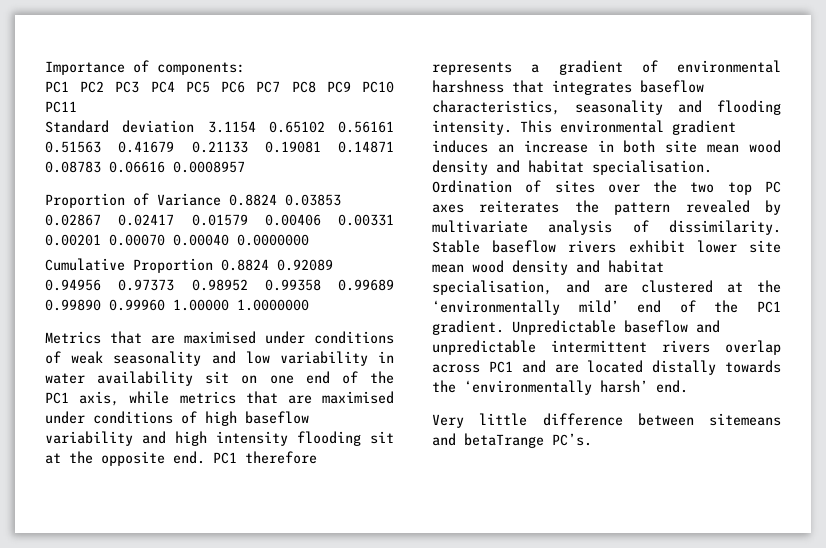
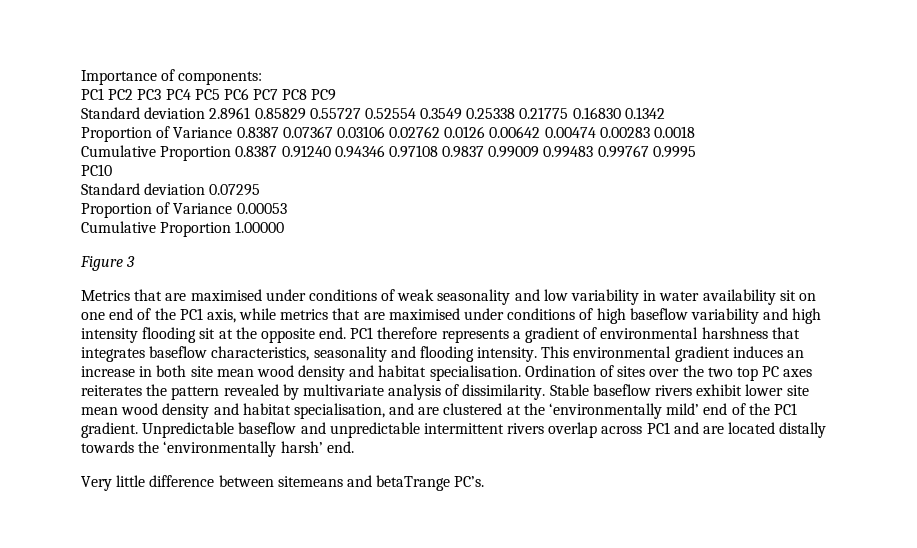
- PC1 PC2 PC3 PC4 PC5 PC6 PC7 PC8 PC9 PC10 PC11
- Standard deviation 3.1154 0.65102 0.56161 0.51563 0.41679 0.21133 0.19081 0.14871 0.08783 0.06616 0.0008957
- Proportion of Variance 0.8824 0.03853 0.02867 0.02417 0.01579 0.00406 0.00331 0.00201 0.00070 0.00040 0.0000000
- Cumulative Proportion 0.8824 0.92089 0.94956 0.97373 0.98952 0.99358 0.99689 0.99890 0.99960 1.00000 1.0000000
+ PC1 PC2 PC3 PC4 PC5 PC6 PC7 PC8 PC9
+ Standard deviation 2.8961 0.85829 0.55727 0.52554 0.3549 0.25338 0.21775 0.16830 0.1342
+ Proportion of Variance 0.8387 0.07367 0.03106 0.02762 0.0126 0.00642 0.00474 0.00283 0.0018
+ Cumulative Proportion 0.8387 0.91240 0.94346 0.97108 0.9837 0.99009 0.99483 0.99767 0.9995
+ PC10
+ Standard deviation 0.07295
+ Proportion of Variance 0.00053
+ Cumulative Proportion 1.00000
+ Figure 3

